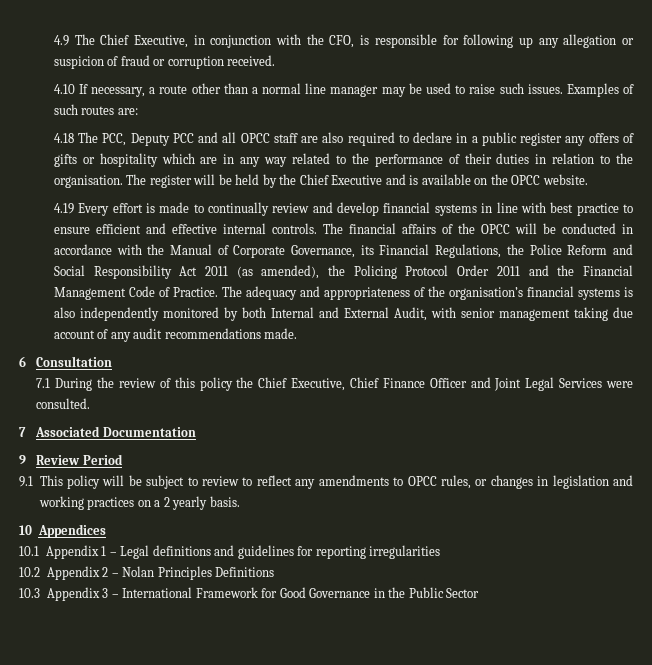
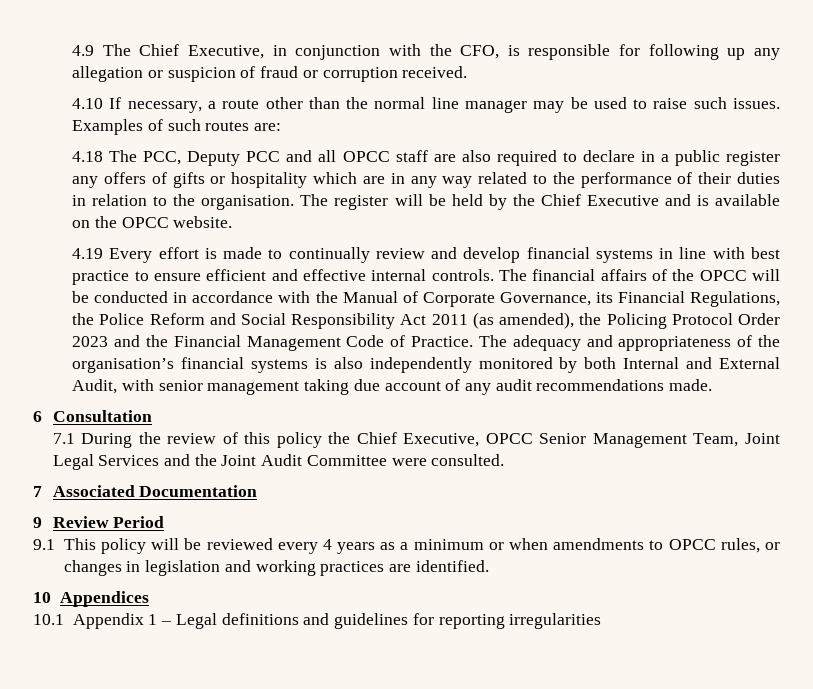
- 4.10 If necessary, a route other than a normal line manager may be used to raise such issues.
+ 4.10 If necessary, a route other than the normal line manager may be used to raise such issues.
- The financial affairs of the OPCC will be conducted in accordance with the Manual of Corporate Governance, its Financial Regulations, the Police Reform and Social Responsibility Act 2011 (as amended), the Policing Protocol Order 2011 and the Financial Management Code of Practice.
+ The financial affairs of the OPCC will be conducted in accordance with the Manual of Corporate Governance, its Financial Regulations, the Police Reform and Social Responsibility Act 2011 (as amended), the Policing Protocol Order 2023 and the Financial Management Code of Practice.
- 7.1 During the review of this policy the Chief Executive, Chief Finance Officer and Joint Legal Services were consulted.
+ 7.1 During the review of this policy the Chief Executive, OPCC Senior Management Team, Joint Legal Services and the Joint Audit Committee were consulted.
- 9.1 This policy will be subject to review to reflect any amendments to OPCC rules, or changes in legislation and working practices on a 2 yearly basis.
+ 9.1 This policy will be reviewed every 4 years as a minimum or when amendments to OPCC rules, or changes in legislation and working practices are identified.
- 10.2 Appendix 2 – Nolan Principles Definitions
- 10.3 Appendix 3 – International Framework for Good Governance in the Public Sector

